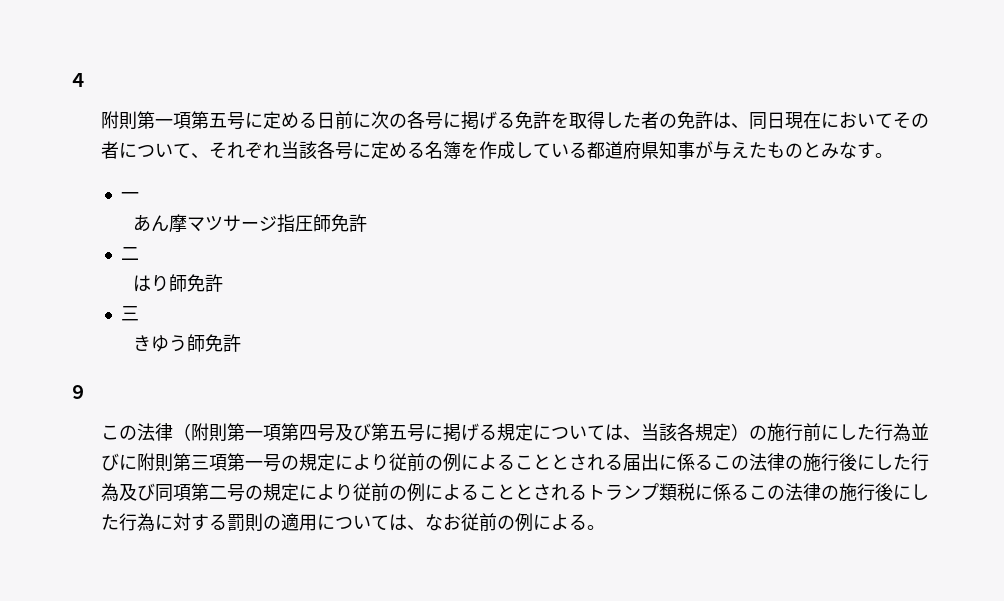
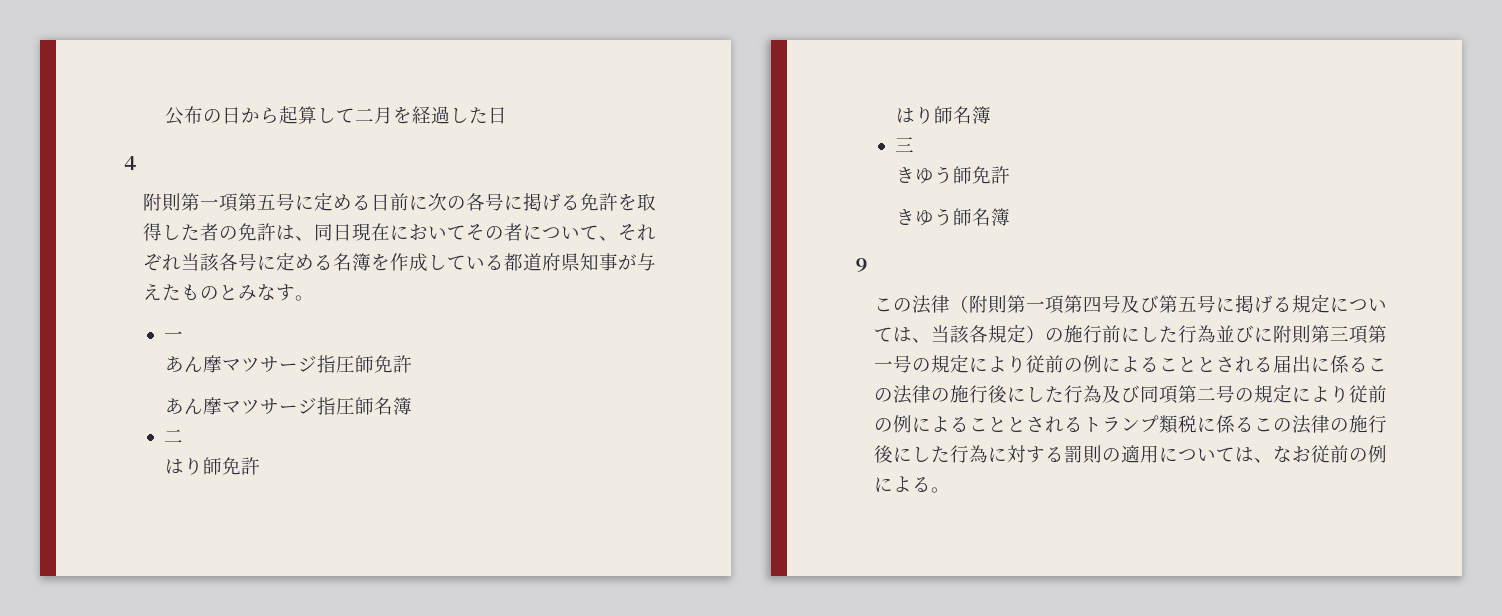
+ 公布の日から起算して二月を経過した日
+ あん摩マツサージ指圧師名簿
+ はり師名簿
+ きゆう師名簿

